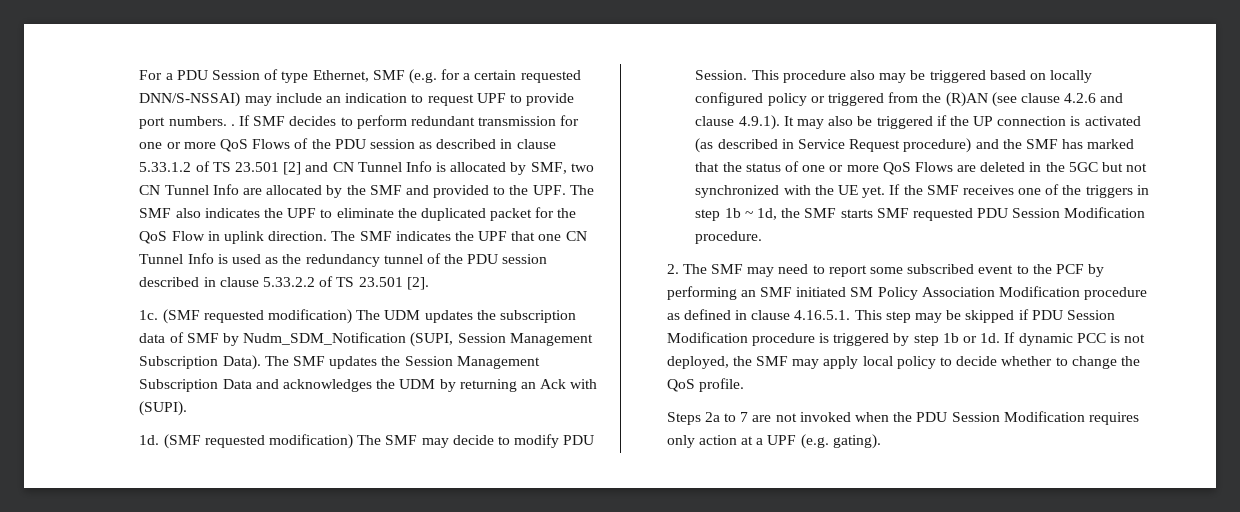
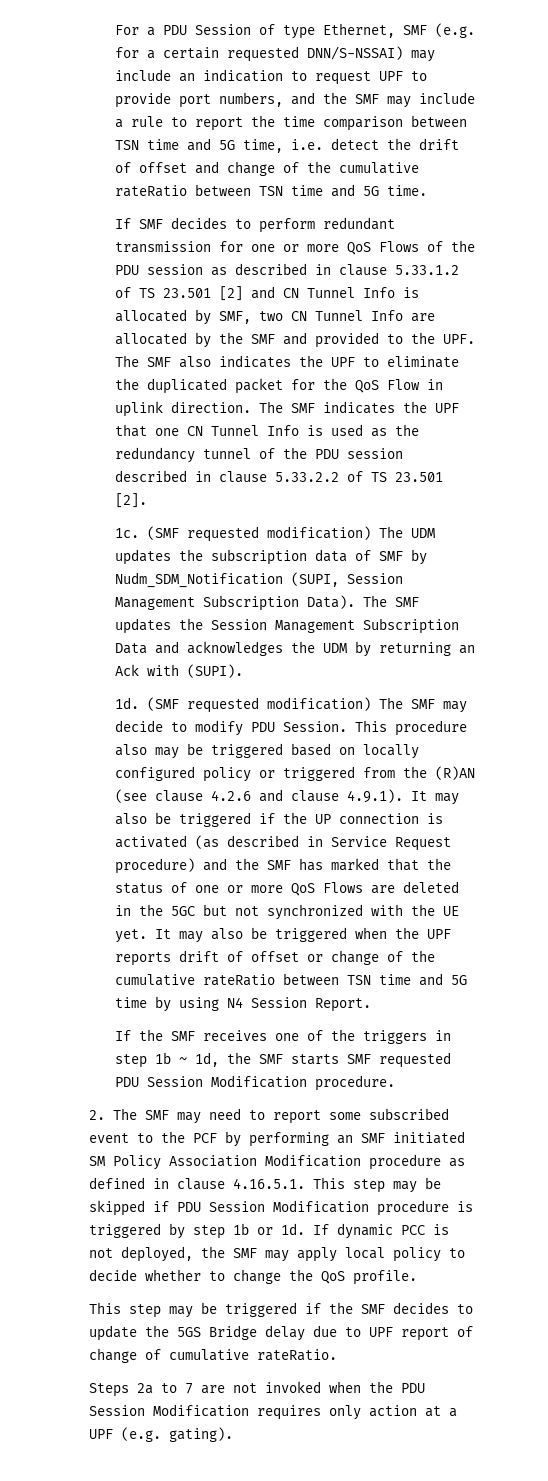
- For a PDU Session of type Ethernet, SMF (e.g. for a certain requested DNN/S-NSSAI) may include an indication to request UPF to provide port numbers. . If SMF decides to perform redundant transmission for one or more QoS Flows of the PDU session as described in clause 5.33.1.2 of TS 23.501 [2] and CN Tunnel Info is allocated by SMF, two CN Tunnel Info are allocated by the SMF and provided to the UPF. The SMF also indicates the UPF to eliminate the duplicated packet for the QoS Flow in uplink direction.
+ For a PDU Session of type Ethernet, SMF (e.g. for a certain requested DNN/S-NSSAI) may include an indication to request UPF to provide port numbers, and the SMF may include a rule to report the time comparison between TSN time and 5G time, i.e. detect the drift of offset and change of the cumulative rateRatio between TSN time and 5G time.
+ If SMF decides to perform redundant transmission for one or more QoS Flows of the PDU session as described in clause 5.33.1.2 of TS 23.501 [2] and CN Tunnel Info is allocated by SMF, two CN Tunnel Info are allocated by the SMF and provided to the UPF. The SMF also indicates the UPF to eliminate the duplicated packet for the QoS Flow in uplink direction.
- This procedure also may be triggered based on locally configured policy or triggered from the (R)AN (see clause 4.2.6 and clause 4.9.1). It may also be triggered if the UP connection is activated (as described in Service Request procedure) and the SMF has marked that the status of one or more QoS Flows are deleted in the 5GC but not synchronized with the UE yet. If the SMF receives one of the triggers in step 1b ~ 1d, the SMF starts SMF requested PDU Session Modification procedure.
+ This procedure also may be triggered based on locally configured policy or triggered from the (R)AN (see clause 4.2.6 and clause 4.9.1). It may also be triggered if the UP connection is activated (as described in Service Request procedure) and the SMF has marked that the status of one or more QoS Flows are deleted in the 5GC but not synchronized with the UE yet. It may also be triggered when the UPF reports drift of offset or change of the cumulative rateRatio between TSN time and 5G time by using N4 Session Report.
+ If the SMF receives one of the triggers in step 1b ~ 1d, the SMF starts SMF requested PDU Session Modification procedure.
+ This step may be triggered if the SMF decides to update the 5GS Bridge delay due to UPF report of change of cumulative rateRatio.

